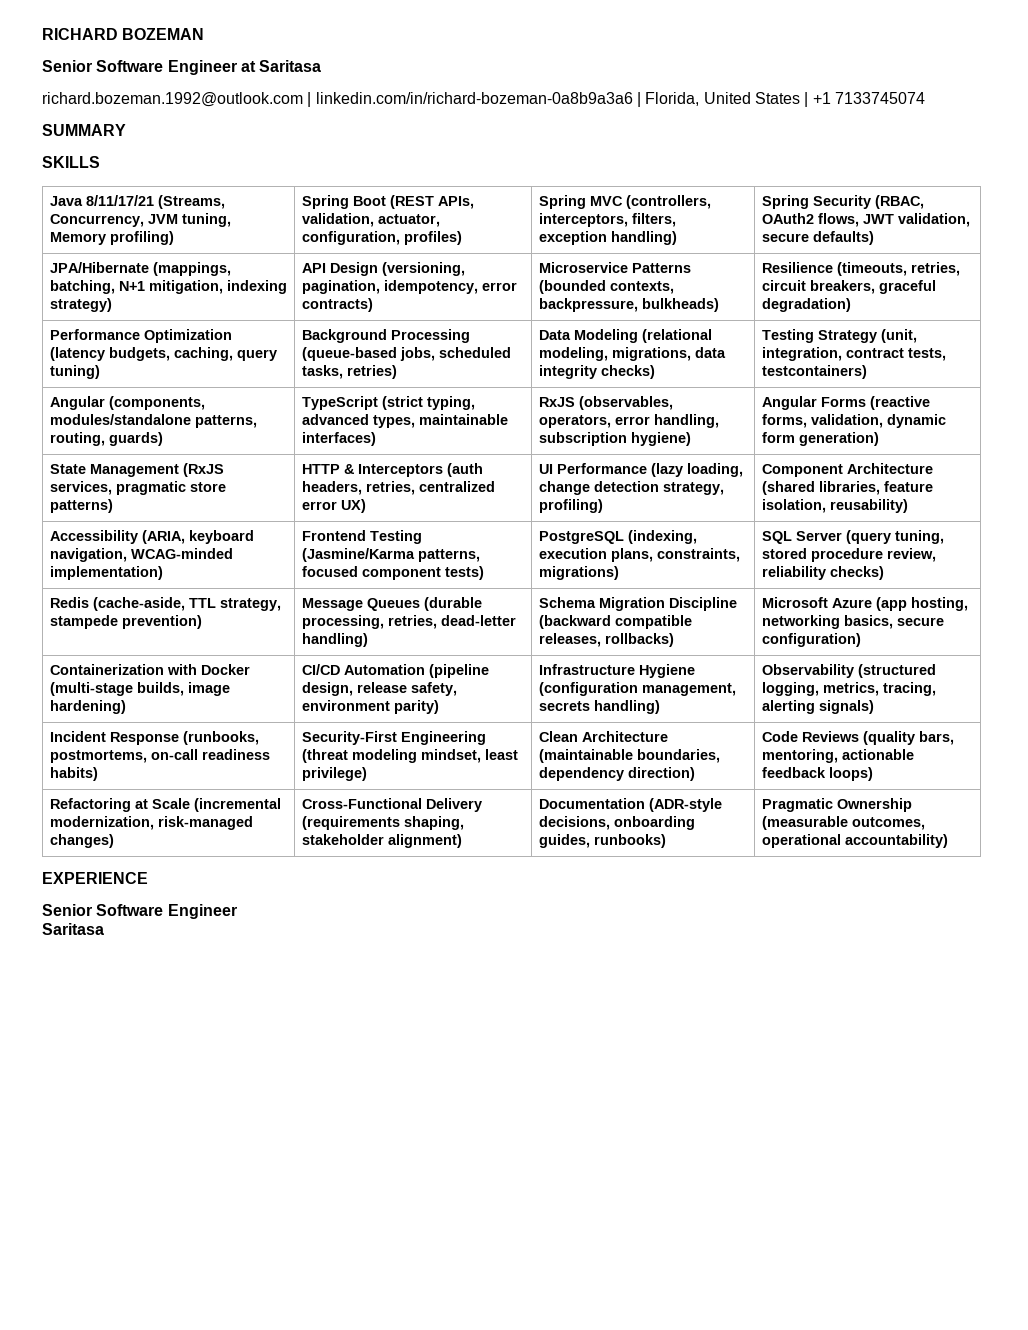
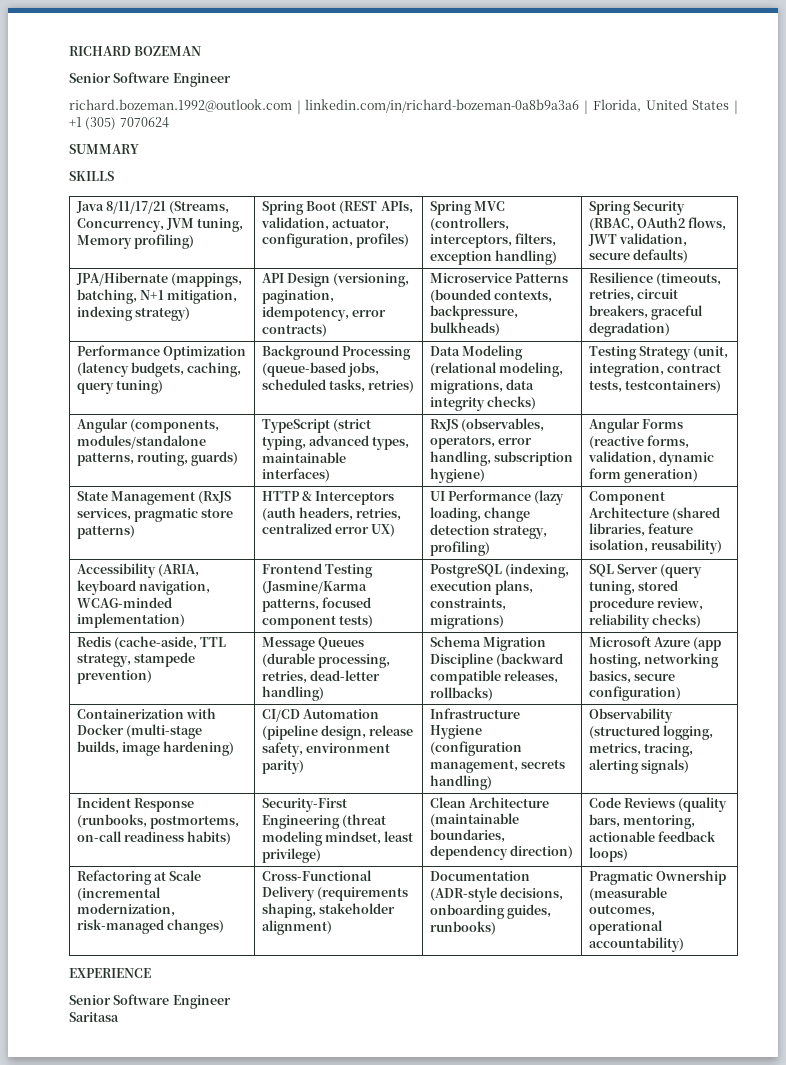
  RICHARD BOZEMAN
- Senior Software Engineer at Saritasa
+ Senior Software Engineer
- richard.bozeman.1992@outlook.com | linkedin.com/in/richard-bozeman-0a8b9a3a6 | Florida, United States | +1 7133745074
+ richard.bozeman.1992@outlook.com | linkedin.com/in/richard-bozeman-0a8b9a3a6 | Florida, United States | +1 (305) 7070624

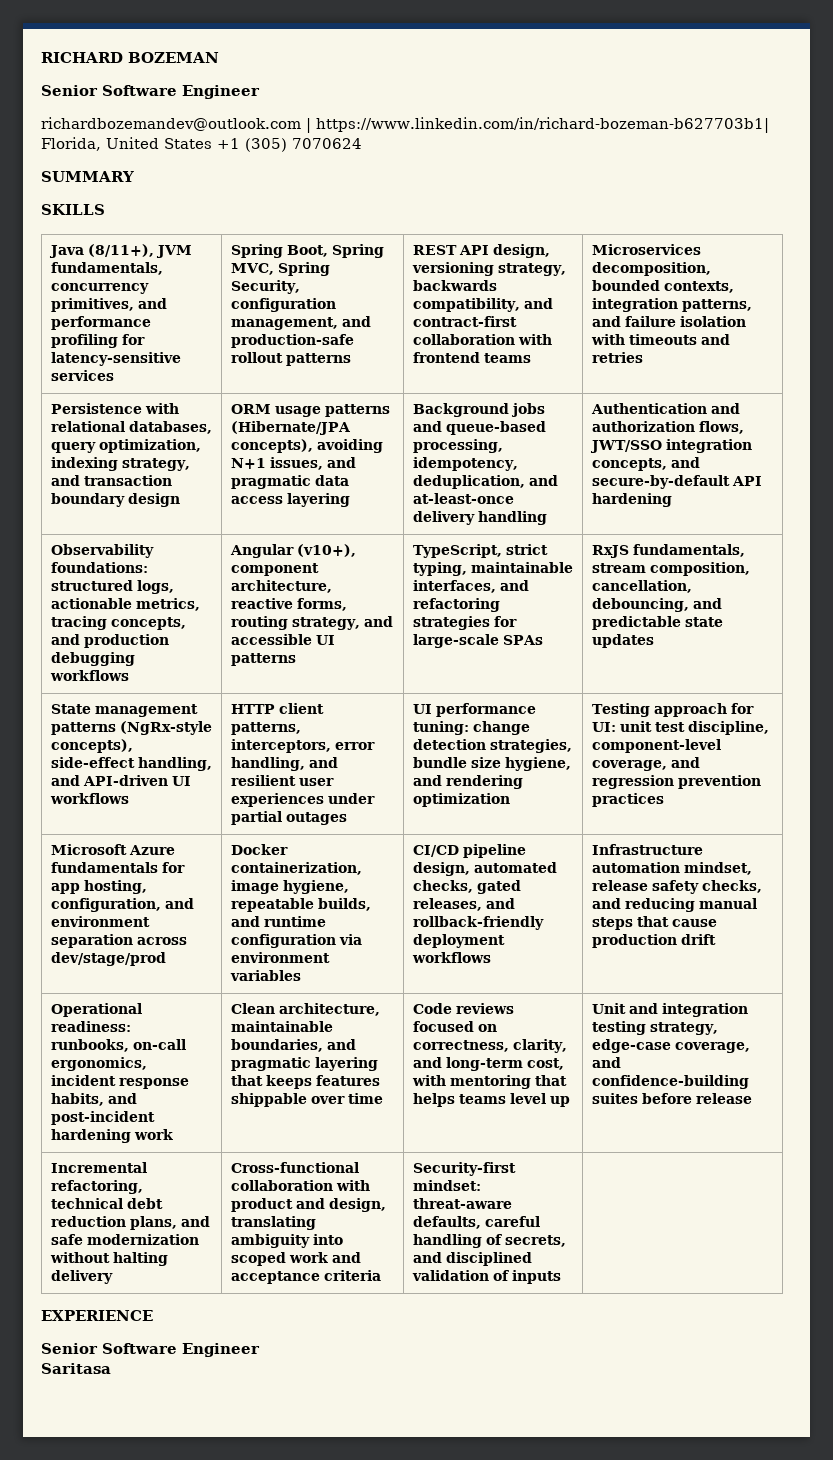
- richard.bozeman.1992@outlook.com | linkedin.com/in/richard-bozeman-0a8b9a3a6 | Florida, United States | +1 (305) 7070624
+ richardbozemandev@outlook.com | https://www.linkedin.com/in/richard-bozeman-b627703b1| Florida, United States +1 (305) 7070624
- Java 8/11/17/21 (Streams, Concurrency, JVM tuning, Memory profiling) | Spring Boot (REST APIs, validation, actuator, configuration, profiles) | Spring MVC (controllers, interceptors, filters, exception handling) | Spring Security (RBAC, OAuth2 flows, JWT validation, secure defaults)
- JPA/Hibernate (mappings, batching, N+1 mitigation, indexing strategy) | API Design (versioning, pagination, idempotency, error contracts) | Microservice Patterns (bounded contexts, backpressure, bulkheads) | Resilience (timeouts, retries, circuit breakers, graceful degradation)
- Performance Optimization (latency budgets, caching, query tuning) | Background Processing (queue-based jobs, scheduled tasks, retries) | Data Modeling (relational modeling, migrations, data integrity checks) | Testing Strategy (unit, integration, contract tests, testcontainers)
- Angular (components, modules/standalone patterns, routing, guards) | TypeScript (strict typing, advanced types, maintainable interfaces) | RxJS (observables, operators, error handling, subscription hygiene) | Angular Forms (reactive forms, validation, dynamic form generation)
- State Management (RxJS services, pragmatic store patterns) | HTTP & Interceptors (auth headers, retries, centralized error UX) | UI Performance (lazy loading, change detection strategy, profiling) | Component Architecture (shared libraries, feature isolation, reusability)
- Accessibility (ARIA, keyboard navigation, WCAG-minded implementation) | Frontend Testing (Jasmine/Karma patterns, focused component tests) | PostgreSQL (indexing, execution plans, constraints, migrations) | SQL Server (query tuning, stored procedure review, reliability checks)
- Redis (cache-aside, TTL strategy, stampede prevention) | Message Queues (durable processing, retries, dead-letter handling) | Schema Migration Discipline (backward compatible releases, rollbacks) | Microsoft Azure (app hosting, networking basics, secure configuration)
- Containerization with Docker (multi-stage builds, image hardening) | CI/CD Automation (pipeline design, release safety, environment parity) | Infrastructure Hygiene (configuration management, secrets handling) | Observability (structured logging, metrics, tracing, alerting signals)
- Incident Response (runbooks, postmortems, on-call readiness habits) | Security-First Engineering (threat modeling mindset, least privilege) | Clean Architecture (maintainable boundaries, dependency direction) | Code Reviews (quality bars, mentoring, actionable feedback loops)
- Refactoring at Scale (incremental modernization, risk-managed changes) | Cross-Functional Delivery (requirements shaping, stakeholder alignment) | Documentation (ADR-style decisions, onboarding guides, runbooks) | Pragmatic Ownership (measurable outcomes, operational accountability)
+ Java (8/11+), JVM fundamentals, concurrency primitives, and performance profiling for latency-sensitive services | Spring Boot, Spring MVC, Spring Security, configuration management, and production-safe rollout patterns | REST API design, versioning strategy, backwards compatibility, and contract-first collaboration with frontend teams | Microservices decomposition, bounded contexts, integration patterns, and failure isolation with timeouts and retries
+ Persistence with relational databases, query optimization, indexing strategy, and transaction boundary design | ORM usage patterns (Hibernate/JPA concepts), avoiding N+1 issues, and pragmatic data access layering | Background jobs and queue-based processing, idempotency, deduplication, and at-least-once delivery handling | Authentication and authorization flows, JWT/SSO integration concepts, and secure-by-default API hardening
+ Observability foundations: structured logs, actionable metrics, tracing concepts, and production debugging workflows | Angular (v10+), component architecture, reactive forms, routing strategy, and accessible UI patterns | TypeScript, strict typing, maintainable interfaces, and refactoring strategies for large-scale SPAs | RxJS fundamentals, stream composition, cancellation, debouncing, and predictable state updates
+ State management patterns (NgRx-style concepts), side-effect handling, and API-driven UI workflows | HTTP client patterns, interceptors, error handling, and resilient user experiences under partial outages | UI performance tuning: change detection strategies, bundle size hygiene, and rendering optimization | Testing approach for UI: unit test discipline, component-level coverage, and regression prevention practices
+ Microsoft Azure fundamentals for app hosting, configuration, and environment separation across dev/stage/prod | Docker containerization, image hygiene, repeatable builds, and runtime configuration via environment variables | CI/CD pipeline design, automated checks, gated releases, and rollback-friendly deployment workflows | Infrastructure automation mindset, release safety checks, and reducing manual steps that cause production drift
+ Operational readiness: runbooks, on-call ergonomics, incident response habits, and post-incident hardening work | Clean architecture, maintainable boundaries, and pragmatic layering that keeps features shippable over time | Code reviews focused on correctness, clarity, and long-term cost, with mentoring that helps teams level up | Unit and integration testing strategy, edge-case coverage, and confidence-building suites before release
+ Incremental refactoring, technical debt reduction plans, and safe modernization without halting delivery | Cross-functional collaboration with product and design, translating ambiguity into scoped work and acceptance criteria | Security-first mindset: threat-aware defaults, careful handling of secrets, and disciplined validation of inputs |

